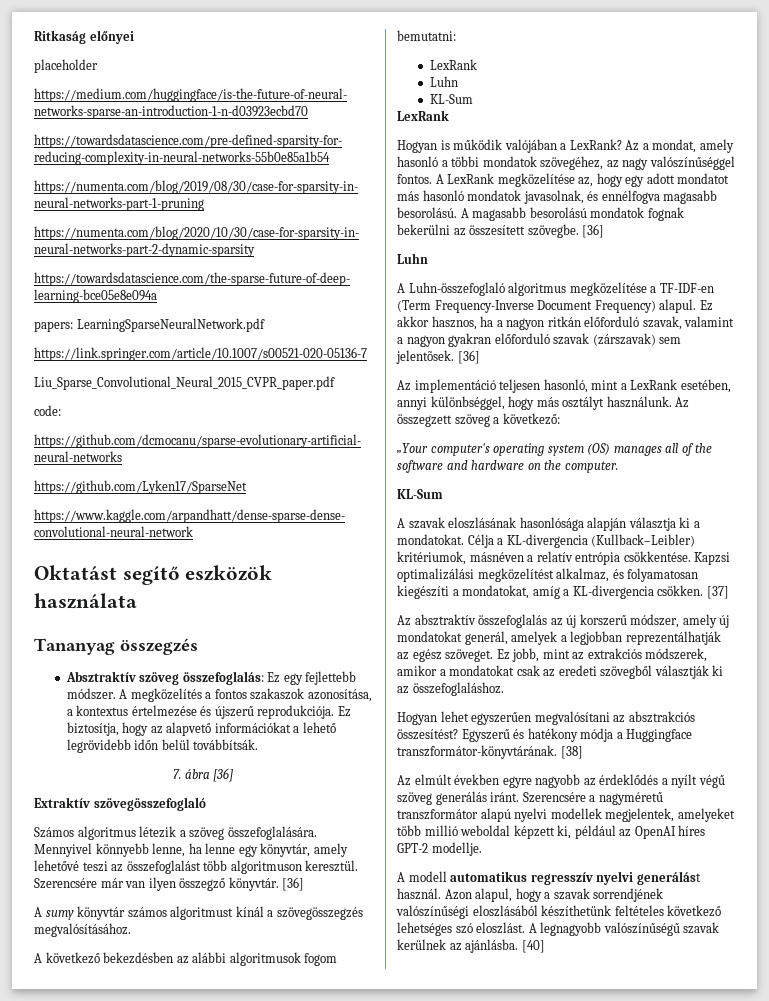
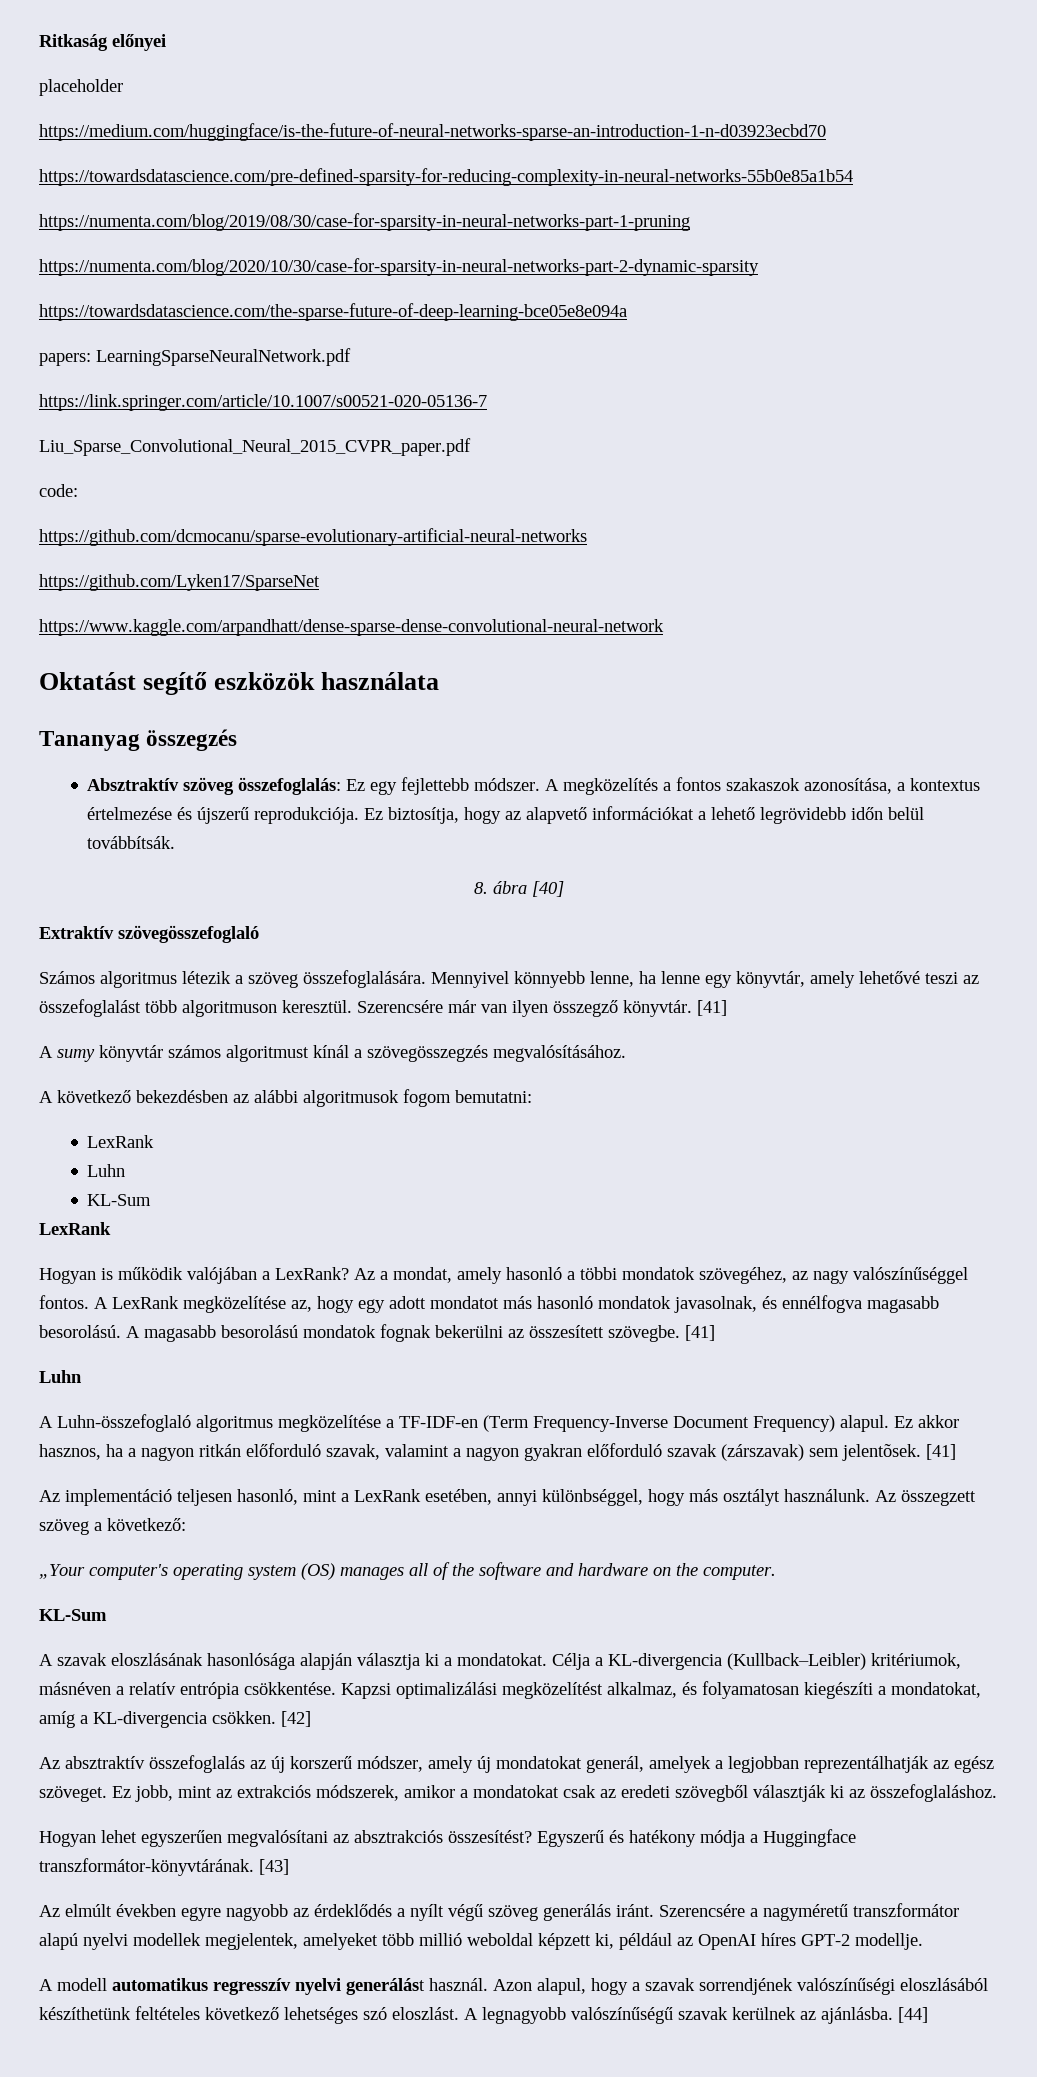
- 7. ábra [36]
+ 8. ábra [40]
- Szerencsére már van ilyen összegző könyvtár. [36]
+ Szerencsére már van ilyen összegző könyvtár. [41]
- A magasabb besorolású mondatok fognak bekerülni az összesített szövegbe. [36]
+ A magasabb besorolású mondatok fognak bekerülni az összesített szövegbe. [41]
- Ez akkor hasznos, ha a nagyon ritkán előforduló szavak, valamint a nagyon gyakran előforduló szavak (zárszavak) sem jelentõsek. [36]
+ Ez akkor hasznos, ha a nagyon ritkán előforduló szavak, valamint a nagyon gyakran előforduló szavak (zárszavak) sem jelentõsek. [41]
- [37]
+ [42]
- [38]
+ [43]
- [40]
+ [44]

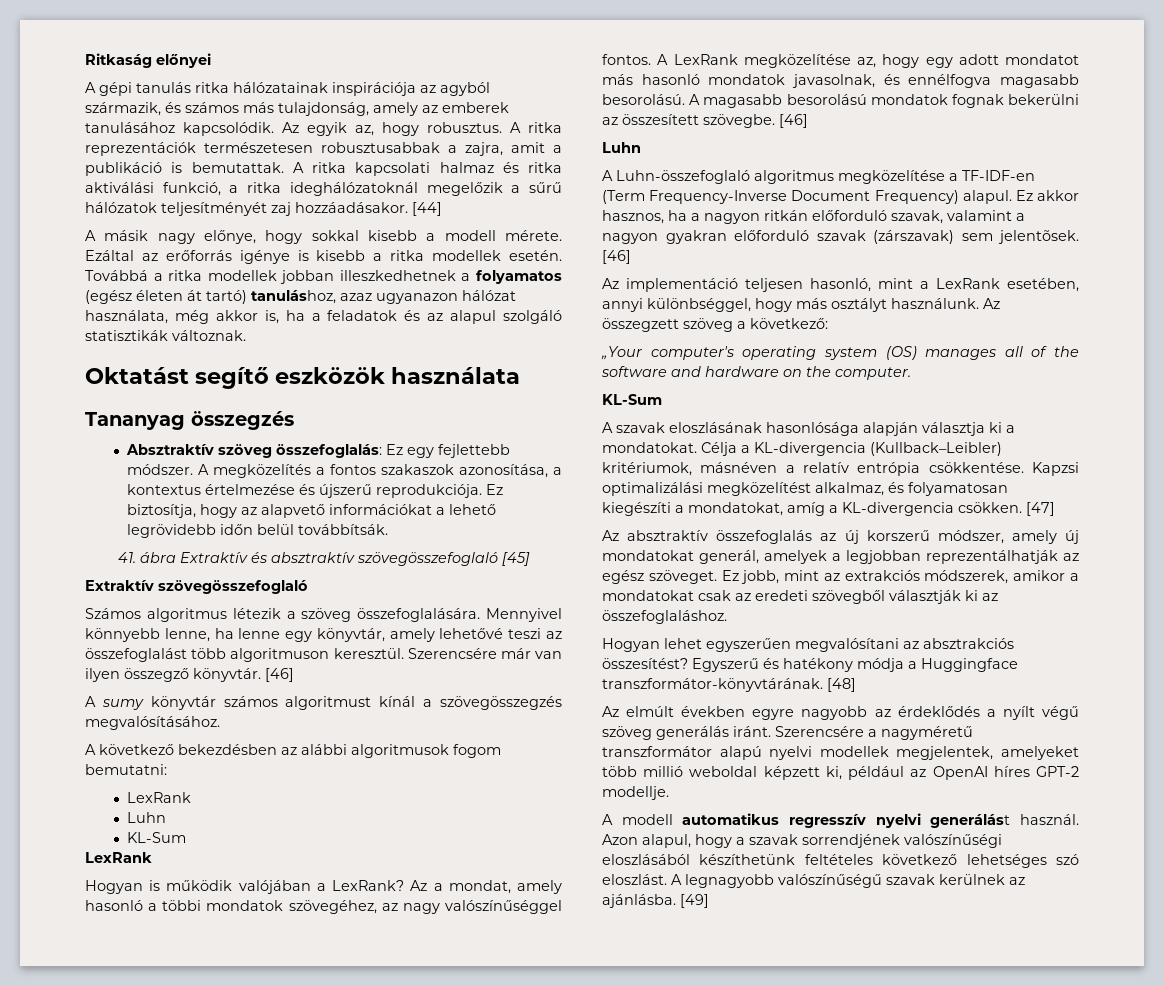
- placeholder
- https://medium.com/huggingface/is-the-future-of-neural-networks-sparse-an-introduction-1-n-d03923ecbd70
- https://towardsdatascience.com/pre-defined-sparsity-for-reducing-complexity-in-neural-networks-55b0e85a1b54
- https://numenta.com/blog/2019/08/30/case-for-sparsity-in-neural-networks-part-1-pruning
- https://numenta.com/blog/2020/10/30/case-for-sparsity-in-neural-networks-part-2-dynamic-sparsity
- https://towardsdatascience.com/the-sparse-future-of-deep-learning-bce05e8e094a
- papers: LearningSparseNeuralNetwork.pdf
- https://link.springer.com/article/10.1007/s00521-020-05136-7
- Liu_Sparse_Convolutional_Neural_2015_CVPR_paper.pdf
- code:
- https://github.com/dcmocanu/sparse-evolutionary-artificial-neural-networks
- https://github.com/Lyken17/SparseNet
- https://www.kaggle.com/arpandhatt/dense-sparse-dense-convolutional-neural-network
+ A gépi tanulás ritka hálózatainak inspirációja az agyból származik, és számos más tulajdonság, amely az emberek tanulásához kapcsolódik. Az egyik az, hogy robusztus. A ritka reprezentációk természetesen robusztusabbak a zajra, amit a publikáció is bemutattak. A ritka kapcsolati halmaz és ritka aktiválási funkció, a ritka ideghálózatoknál megelőzik a sűrű hálózatok teljesítményét zaj hozzáadásakor. [44]
+ A másik nagy előnye, hogy sokkal kisebb a modell mérete. Ezáltal az erőforrás igénye is kisebb a ritka modellek esetén. Továbbá a ritka modellek jobban illeszkedhetnek a folyamatos (egész életen át tartó) tanuláshoz, azaz ugyanazon hálózat használata, még akkor is, ha a feladatok és az alapul szolgáló statisztikák változnak.
- 8. ábra [40]
+ 41. ábra Extraktív és absztraktív szövegösszefoglaló [45]
- Szerencsére már van ilyen összegző könyvtár. [41]
+ Szerencsére már van ilyen összegző könyvtár. [46]
- A magasabb besorolású mondatok fognak bekerülni az összesített szövegbe. [41]
+ A magasabb besorolású mondatok fognak bekerülni az összesített szövegbe. [46]
- Ez akkor hasznos, ha a nagyon ritkán előforduló szavak, valamint a nagyon gyakran előforduló szavak (zárszavak) sem jelentõsek. [41]
+ Ez akkor hasznos, ha a nagyon ritkán előforduló szavak, valamint a nagyon gyakran előforduló szavak (zárszavak) sem jelentõsek. [46]
- [42]
+ [47]
- [43]
+ [48]
- [44]
+ [49]

